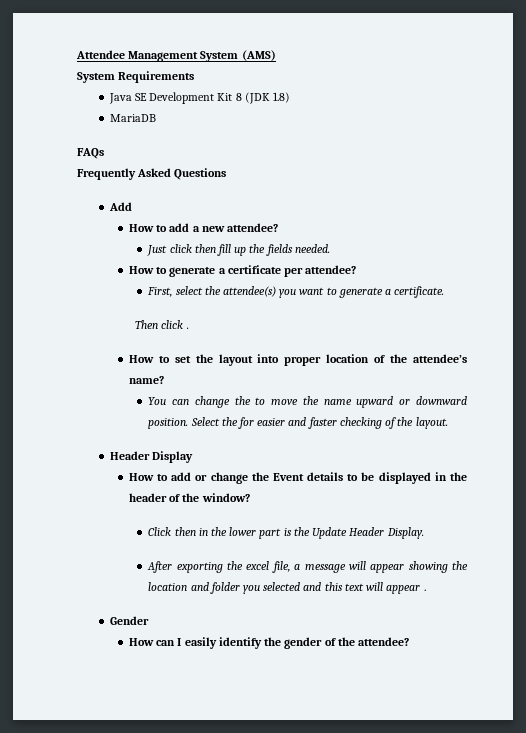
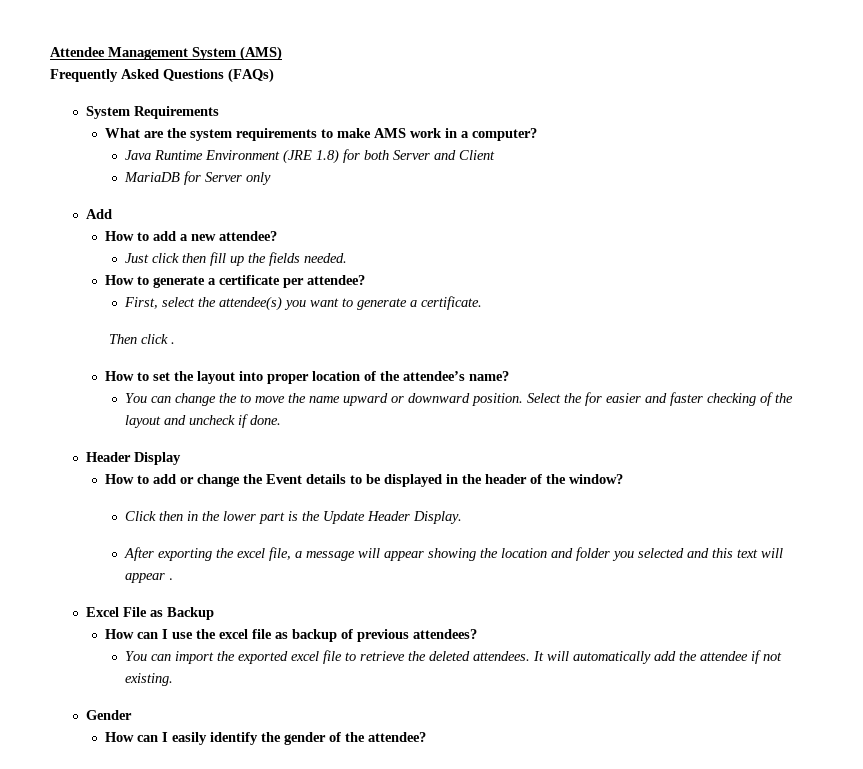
+ Frequently Asked Questions (FAQs)
  System Requirements
- Java SE Development Kit 8 (JDK 1.8)
- MariaDB
- FAQs
- Frequently Asked Questions
+ What are the system requirements to make AMS work in a computer?
+ Java Runtime Environment (JRE 1.8) for both Server and Client
+ MariaDB for Server only
- Select the for easier and faster checking of the layout.
+ Select the for easier and faster checking of the layout and uncheck if done.
+ Excel File as Backup
+ How can I use the excel file as backup of previous attendees?
+ You can import the exported excel file to retrieve the deleted attendees. It will automatically add the attendee if not existing.

